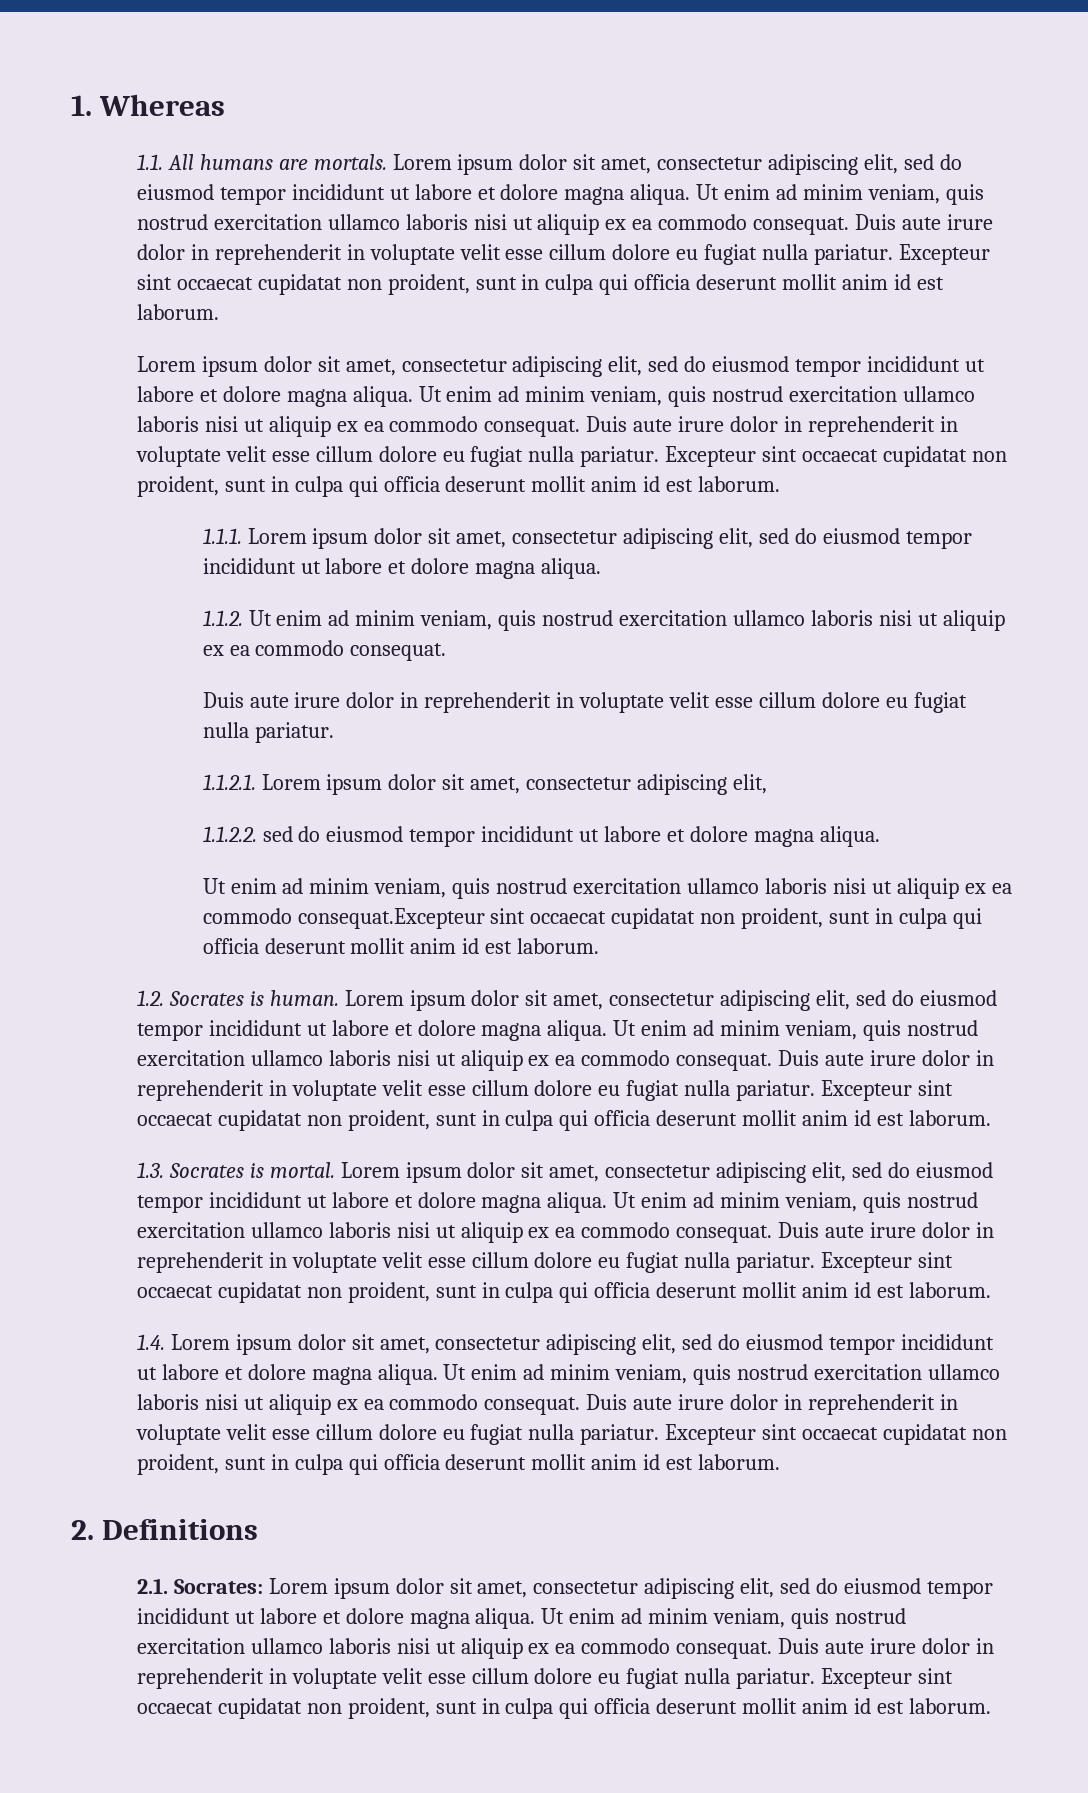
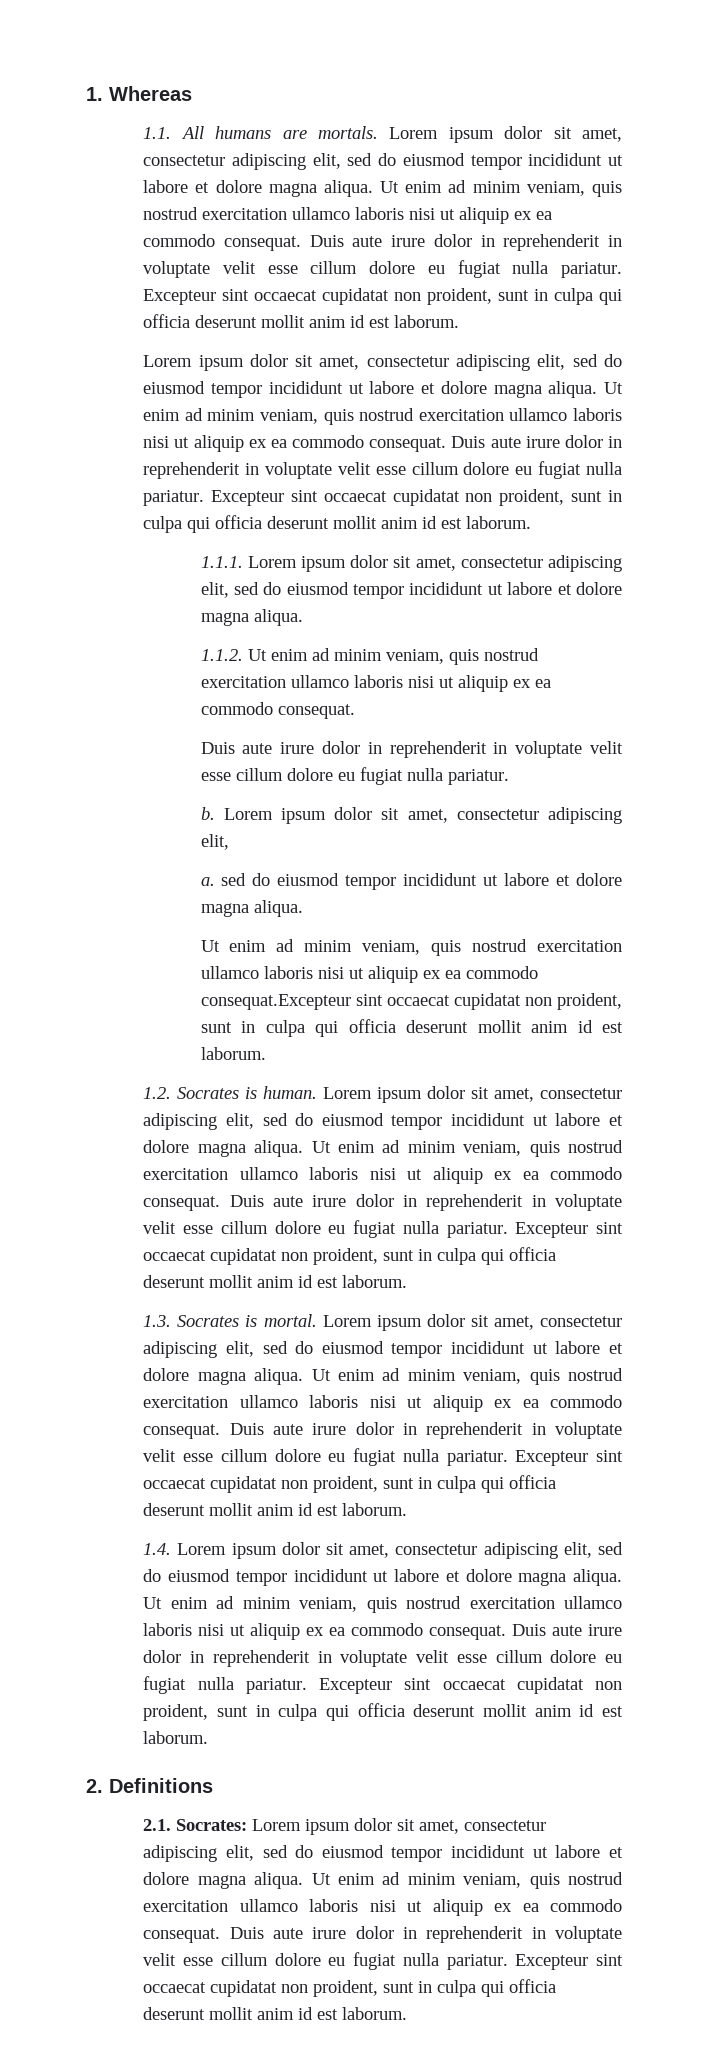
- 1.1.2.1. Lorem ipsum dolor sit amet, consectetur adipiscing elit,
+ b. Lorem ipsum dolor sit amet, consectetur adipiscing elit,
- 1.1.2.2. sed do eiusmod tempor incididunt ut labore et dolore magna aliqua.
+ a. sed do eiusmod tempor incididunt ut labore et dolore magna aliqua.

